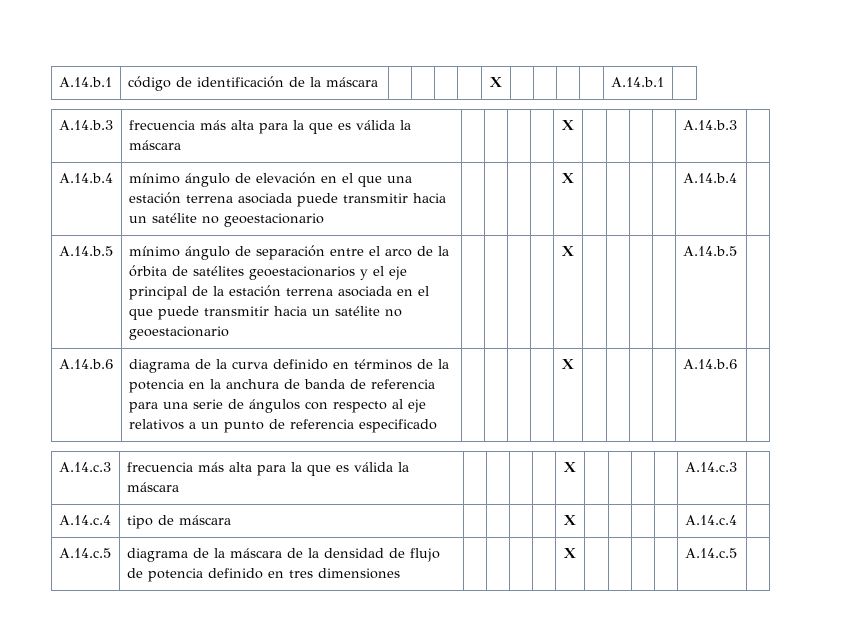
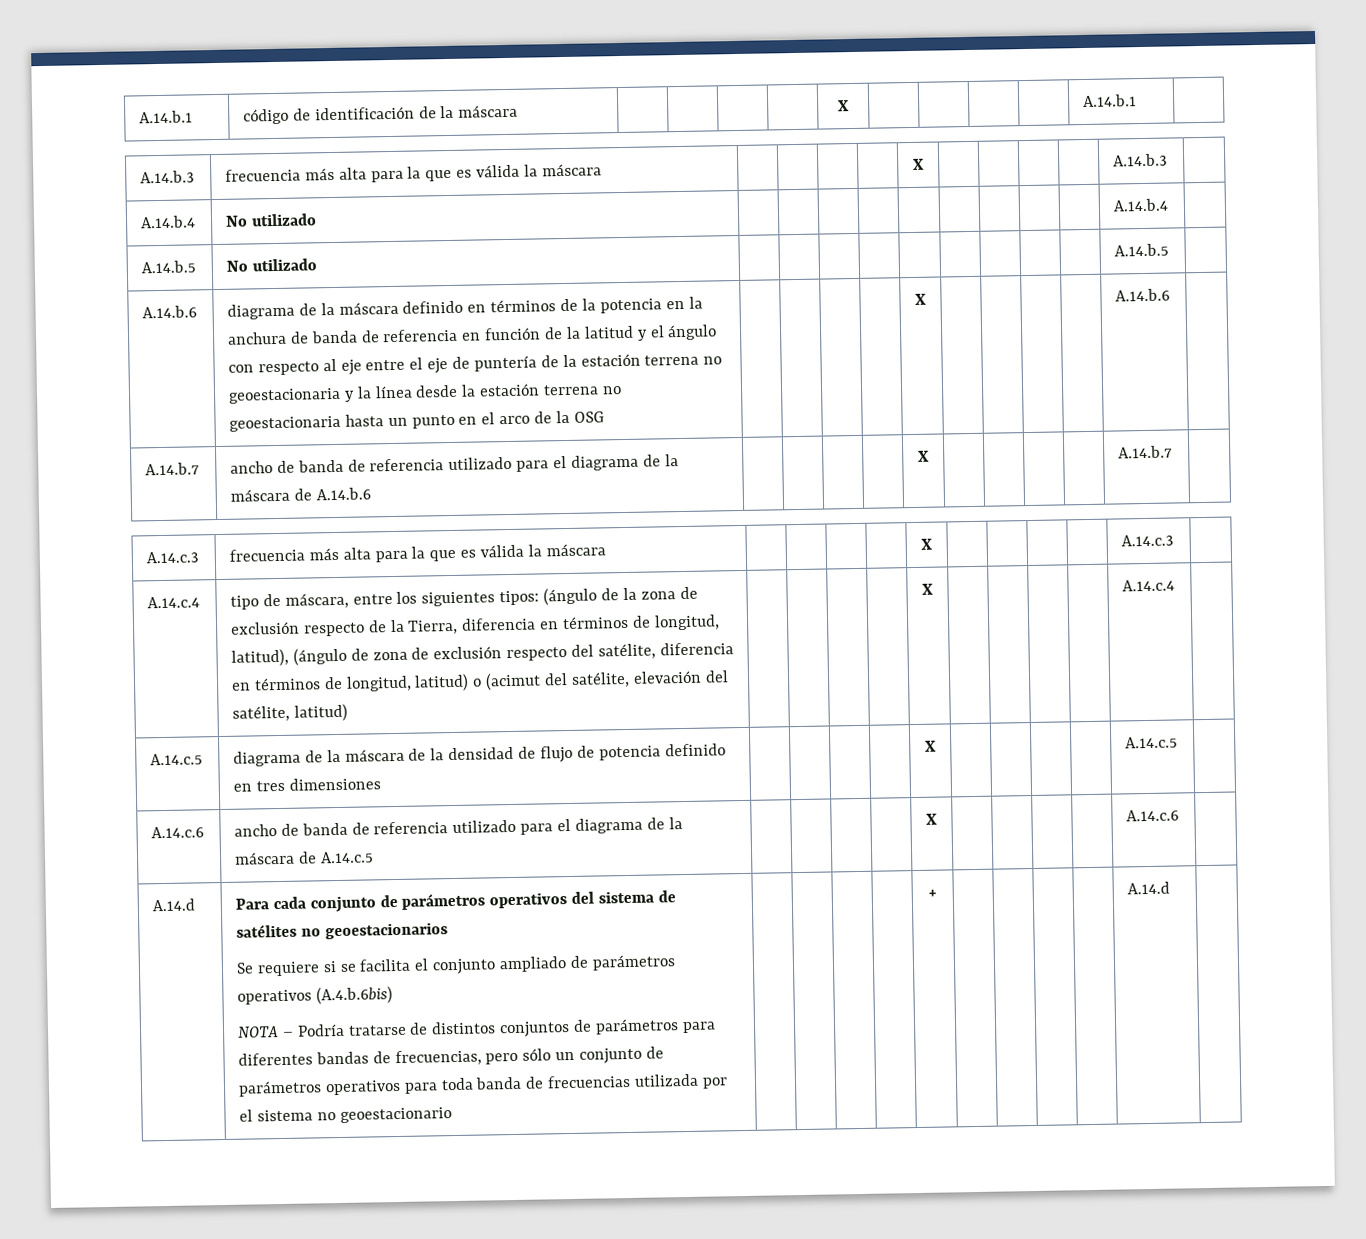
- A.14.b.4 | mínimo ángulo de elevación en el que una estación terrena asociada puede transmitir hacia un satélite no geoestacionario | | | | | X | | | | | A.14.b.4 |
- A.14.b.5 | mínimo ángulo de separación entre el arco de la órbita de satélites geoestacionarios y el eje principal de la estación terrena asociada en el que puede transmitir hacia un satélite no geoestacionario | | | | | X | | | | | A.14.b.5 |
+ A.14.b.4 | No utilizado | | | | | | | | | | A.14.b.4 |
+ A.14.b.5 | No utilizado | | | | | | | | | | A.14.b.5 |
- diagrama de la curva definido en términos de la potencia en la anchura de banda de referencia para una serie de ángulos con respecto al eje relativos a un punto de referencia especificado | | | | | X | | | | | A.14.b.6
+ diagrama de la máscara definido en términos de la potencia en la anchura de banda de referencia en función de la latitud y el ángulo con respecto al eje entre el eje de puntería de la estación terrena no geoestacionaria y la línea desde la estación terrena no geoestacionaria hasta un punto en el arco de la OSG | | | | | X | | | | | A.14.b.6 |
+ A.14.b.7 | ancho de banda de referencia utilizado para el diagrama de la máscara de A.14.b.6 | | | | | X | | | | | A.14.b.7 |
- tipo de máscara
+ tipo de máscara, entre los siguientes tipos: (ángulo de la zona de exclusión respecto de la Tierra, diferencia en términos de longitud, latitud), (ángulo de zona de exclusión respecto del satélite, diferencia en términos de longitud, latitud) o (acimut del satélite, elevación del satélite, latitud)
+ A.14.c.6 | ancho de banda de referencia utilizado para el diagrama de la máscara de A.14.c.5 | | | | | X | | | | | A.14.c.6 |
+ A.14.d | Para cada conjunto de parámetros operativos del sistema de satélites no geoestacionarios
+ Se requiere si se facilita el conjunto ampliado de parámetros operativos (A.4.b.6bis)
+ NOTA – Podría tratarse de distintos conjuntos de parámetros para diferentes bandas de frecuencias, pero sólo un conjunto de parámetros operativos para toda banda de frecuencias utilizada por el sistema no geoestacionario | | | | | + | | | | | A.14.d

